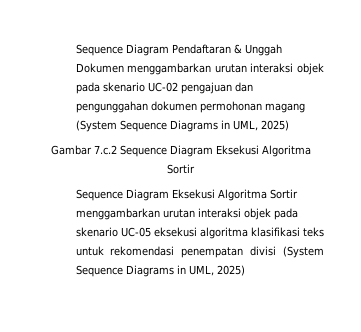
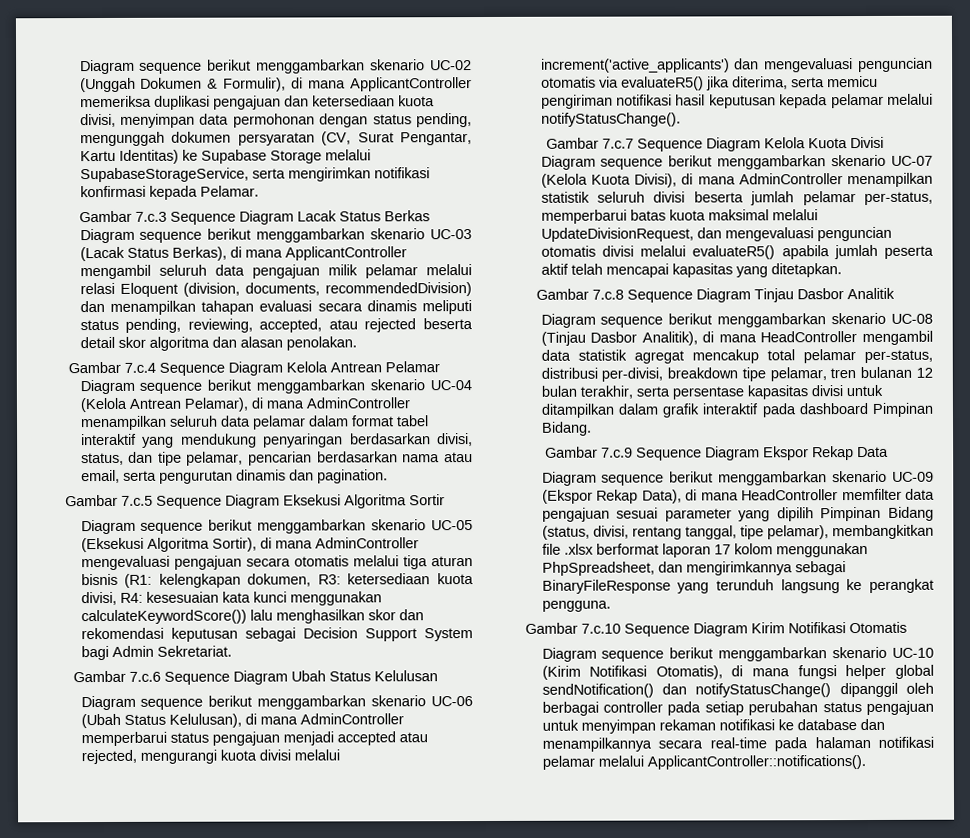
- Sequence Diagram Pendaftaran & Unggah Dokumen menggambarkan urutan interaksi objek pada skenario UC-02 pengajuan dan pengunggahan dokumen permohonan magang (System Sequence Diagrams in UML, 2025)
- Gambar 7.c.2 Sequence Diagram Eksekusi Algoritma Sortir
+ Diagram sequence berikut menggambarkan skenario UC-02 (Unggah Dokumen & Formulir), di mana ApplicantController memeriksa duplikasi pengajuan dan ketersediaan kuota divisi, menyimpan data permohonan dengan status pending, mengunggah dokumen persyaratan (CV, Surat Pengantar, Kartu Identitas) ke Supabase Storage melalui SupabaseStorageService, serta mengirimkan notifikasi konfirmasi kepada Pelamar.
+ Gambar 7.c.3 Sequence Diagram Lacak Status Berkas
+ Diagram sequence berikut menggambarkan skenario UC-03 (Lacak Status Berkas), di mana ApplicantController mengambil seluruh data pengajuan milik pelamar melalui relasi Eloquent (division, documents, recommendedDivision) dan menampilkan tahapan evaluasi secara dinamis meliputi status pending, reviewing, accepted, atau rejected beserta detail skor algoritma dan alasan penolakan.
+ Gambar 7.c.4 Sequence Diagram Kelola Antrean Pelamar
+ Diagram sequence berikut menggambarkan skenario UC-04 (Kelola Antrean Pelamar), di mana AdminController menampilkan seluruh data pelamar dalam format tabel interaktif yang mendukung penyaringan berdasarkan divisi, status, dan tipe pelamar, pencarian berdasarkan nama atau email, serta pengurutan dinamis dan pagination.
+ Gambar 7.c.5 Sequence Diagram Eksekusi Algoritma Sortir
- Sequence Diagram Eksekusi Algoritma Sortir menggambarkan urutan interaksi objek pada skenario UC-05 eksekusi algoritma klasifikasi teks untuk rekomendasi penempatan divisi (System Sequence Diagrams in UML, 2025)
+ Diagram sequence berikut menggambarkan skenario UC-05 (Eksekusi Algoritma Sortir), di mana AdminController mengevaluasi pengajuan secara otomatis melalui tiga aturan bisnis (R1: kelengkapan dokumen, R3: ketersediaan kuota divisi, R4: kesesuaian kata kunci menggunakan calculateKeywordScore()) lalu menghasilkan skor dan rekomendasi keputusan sebagai Decision Support System bagi Admin Sekretariat.
+ Gambar 7.c.6 Sequence Diagram Ubah Status Kelulusan
+ Diagram sequence berikut menggambarkan skenario UC-06 (Ubah Status Kelulusan), di mana AdminController memperbarui status pengajuan menjadi accepted atau rejected, mengurangi kuota divisi melalui increment('active_applicants') dan mengevaluasi penguncian otomatis via evaluateR5() jika diterima, serta memicu pengiriman notifikasi hasil keputusan kepada pelamar melalui notifyStatusChange().
+ Gambar 7.c.7 Sequence Diagram Kelola Kuota Divisi
+ Diagram sequence berikut menggambarkan skenario UC-07 (Kelola Kuota Divisi), di mana AdminController menampilkan statistik seluruh divisi beserta jumlah pelamar per-status, memperbarui batas kuota maksimal melalui UpdateDivisionRequest, dan mengevaluasi penguncian otomatis divisi melalui evaluateR5() apabila jumlah peserta aktif telah mencapai kapasitas yang ditetapkan.
+ Gambar 7.c.8 Sequence Diagram Tinjau Dasbor Analitik
+ Diagram sequence berikut menggambarkan skenario UC-08 (Tinjau Dasbor Analitik), di mana HeadController mengambil data statistik agregat mencakup total pelamar per-status, distribusi per-divisi, breakdown tipe pelamar, tren bulanan 12 bulan terakhir, serta persentase kapasitas divisi untuk ditampilkan dalam grafik interaktif pada dashboard Pimpinan Bidang.
+ Gambar 7.c.9 Sequence Diagram Ekspor Rekap Data
+ Diagram sequence berikut menggambarkan skenario UC-09 (Ekspor Rekap Data), di mana HeadController memfilter data pengajuan sesuai parameter yang dipilih Pimpinan Bidang (status, divisi, rentang tanggal, tipe pelamar), membangkitkan file .xlsx berformat laporan 17 kolom menggunakan PhpSpreadsheet, dan mengirimkannya sebagai BinaryFileResponse yang terunduh langsung ke perangkat pengguna.
+ Gambar 7.c.10 Sequence Diagram Kirim Notifikasi Otomatis
+ Diagram sequence berikut menggambarkan skenario UC-10 (Kirim Notifikasi Otomatis), di mana fungsi helper global sendNotification() dan notifyStatusChange() dipanggil oleh berbagai controller pada setiap perubahan status pengajuan untuk menyimpan rekaman notifikasi ke database dan menampilkannya secara real-time pada halaman notifikasi pelamar melalui ApplicantController::notifications().

